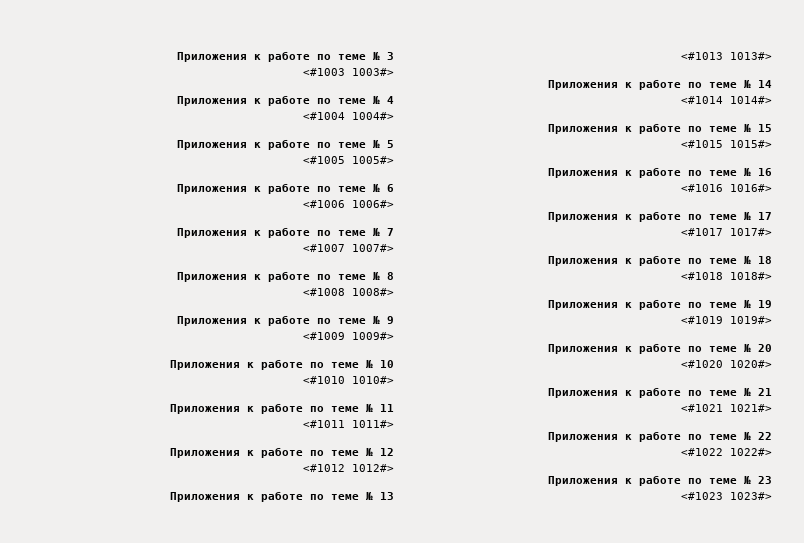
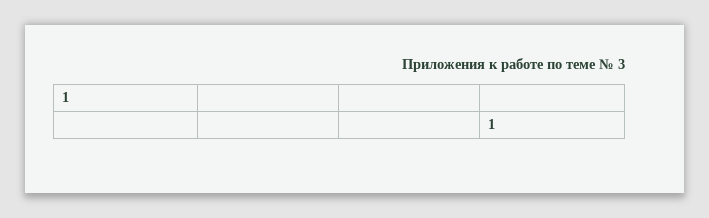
  Приложения к работе по теме № 3
- <#1003 1003#>
- Приложения к работе по теме № 4
- <#1004 1004#>
- Приложения к работе по теме № 5
- <#1005 1005#>
- Приложения к работе по теме № 6
- <#1006 1006#>
- Приложения к работе по теме № 7
- <#1007 1007#>
- Приложения к работе по теме № 8
- <#1008 1008#>
- Приложения к работе по теме № 9
- <#1009 1009#>
- Приложения к работе по теме № 10
- <#1010 1010#>
- Приложения к работе по теме № 11
- <#1011 1011#>
- Приложения к работе по теме № 12
- <#1012 1012#>
- Приложения к работе по теме № 13
- <#1013 1013#>
- Приложения к работе по теме № 14
- <#1014 1014#>
- Приложения к работе по теме № 15
- <#1015 1015#>
- Приложения к работе по теме № 16
- <#1016 1016#>
- Приложения к работе по теме № 17
- <#1017 1017#>
- Приложения к работе по теме № 18
- <#1018 1018#>
- Приложения к работе по теме № 19
- <#1019 1019#>
- Приложения к работе по теме № 20
- <#1020 1020#>
- Приложения к работе по теме № 21
- <#1021 1021#>
- Приложения к работе по теме № 22
- <#1022 1022#>
- Приложения к работе по теме № 23
- <#1023 1023#>
+ 1 | | |
+ | | | 1

